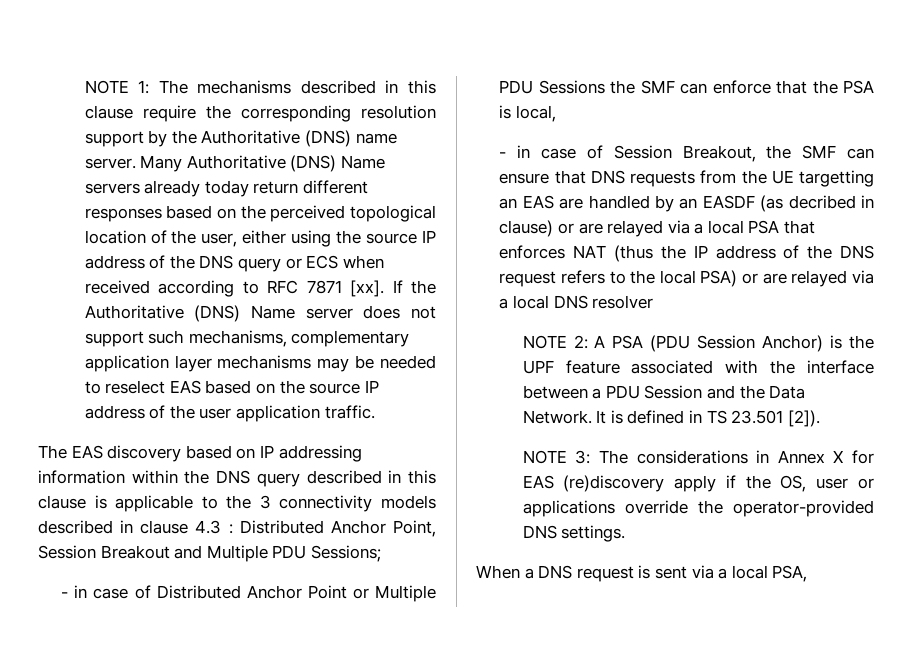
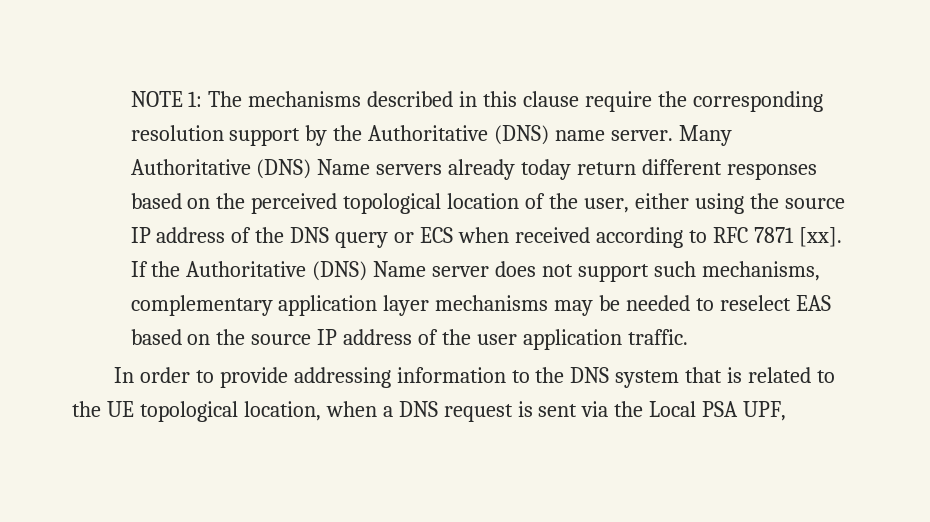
- The EAS discovery based on IP addressing information within the DNS query described in this clause is applicable to the 3 connectivity models described in clause 4.3 : Distributed Anchor Point, Session Breakout and Multiple PDU Sessions;
- - in case of Distributed Anchor Point or Multiple PDU Sessions the SMF can enforce that the PSA is local,
- - in case of Session Breakout, the SMF can ensure that DNS requests from the UE targetting an EAS are handled by an EASDF (as decribed in clause) or are relayed via a local PSA that enforces NAT (thus the IP address of the DNS request refers to the local PSA) or are relayed via a local DNS resolver
- NOTE 2: A PSA (PDU Session Anchor) is the UPF feature associated with the interface between a PDU Session and the Data Network. It is defined in TS 23.501 [2]).
- NOTE 3: The considerations in Annex X for EAS (re)discovery apply if the OS, user or applications override the operator-provided DNS settings.
- When a DNS request is sent via a local PSA,
+ In order to provide addressing information to the DNS system that is related to the UE topological location, when a DNS request is sent via the Local PSA UPF,

